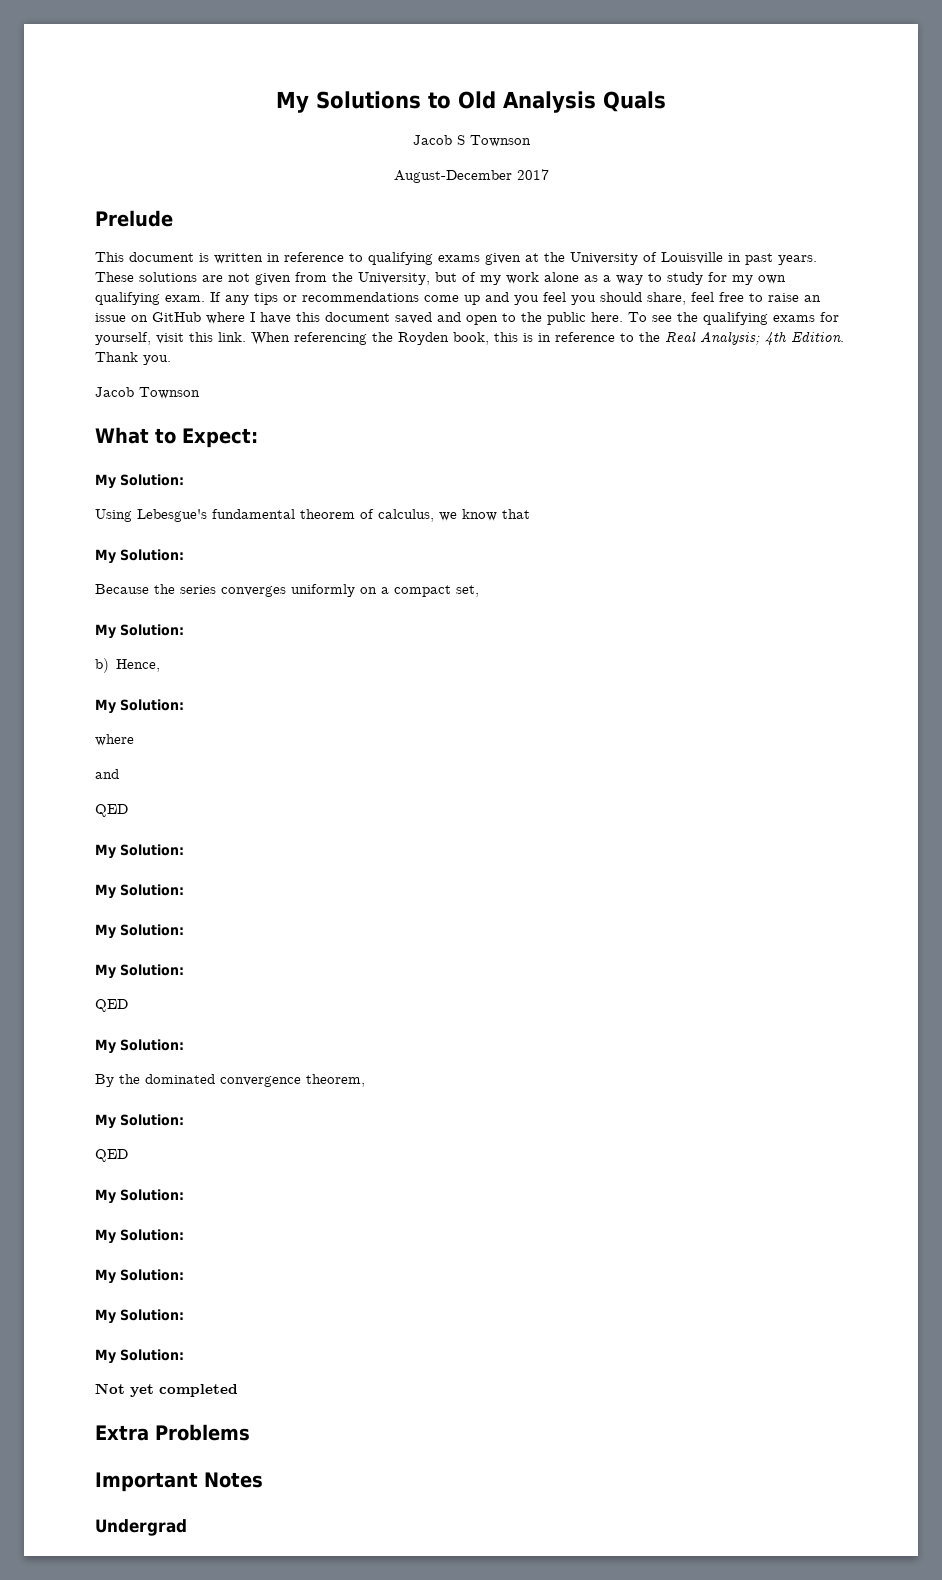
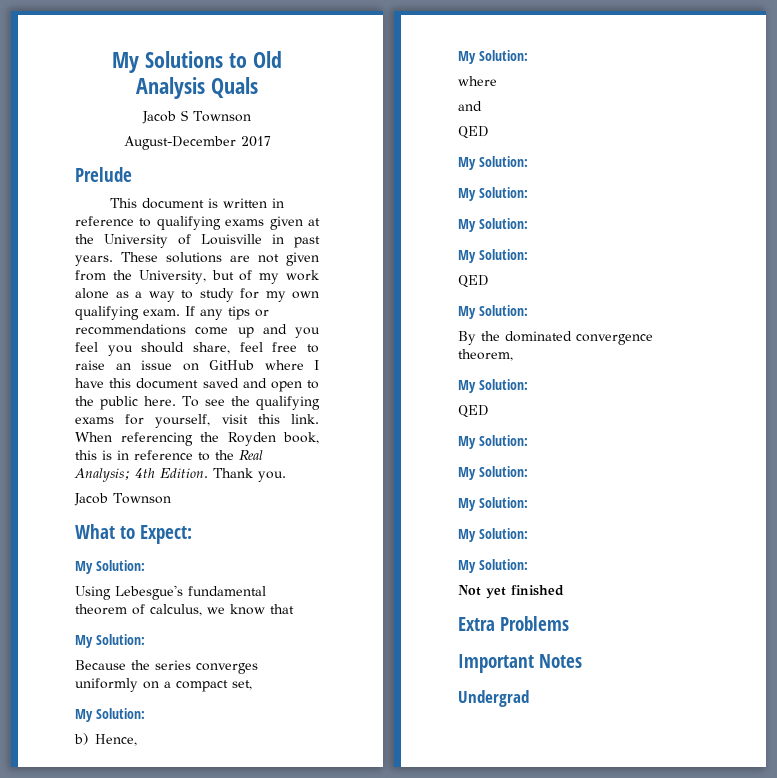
- Not yet completed
+ Not yet finished

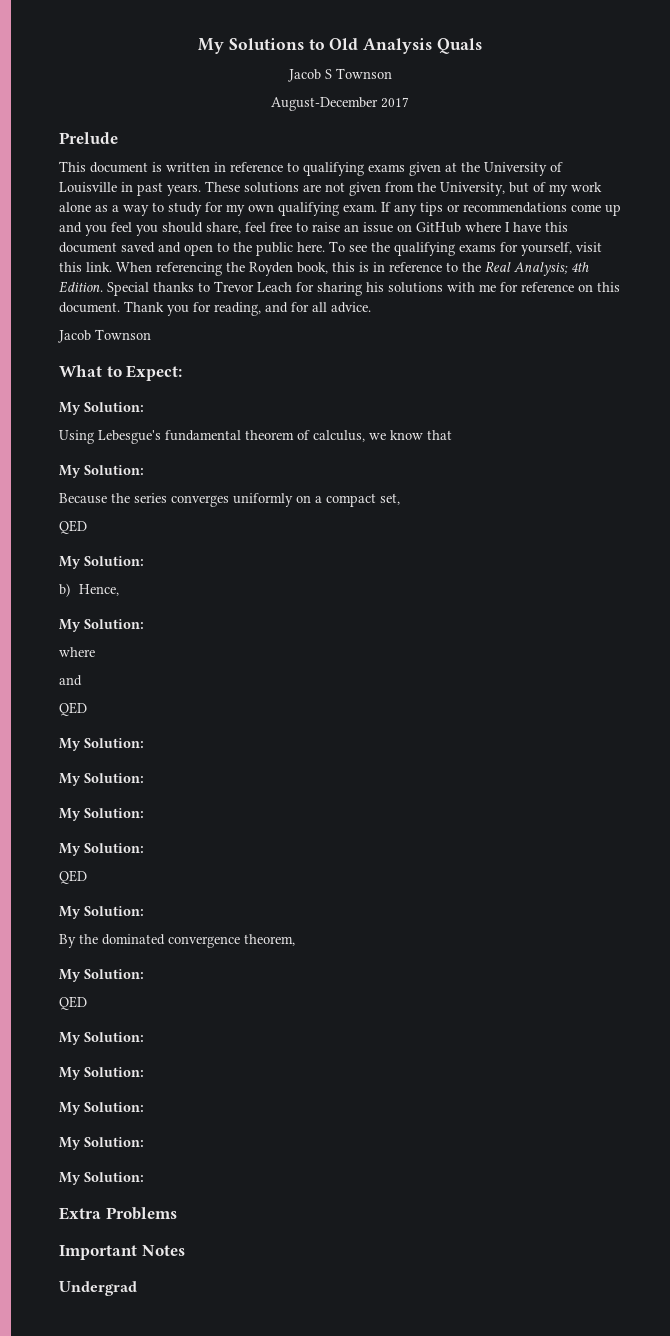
- Thank you.
+ Special thanks to Trevor Leach for sharing his solutions with me for reference on this document. Thank you for reading, and for all advice.
  Because the series converges uniformly on a compact set,
+ QED
- Not yet finished

